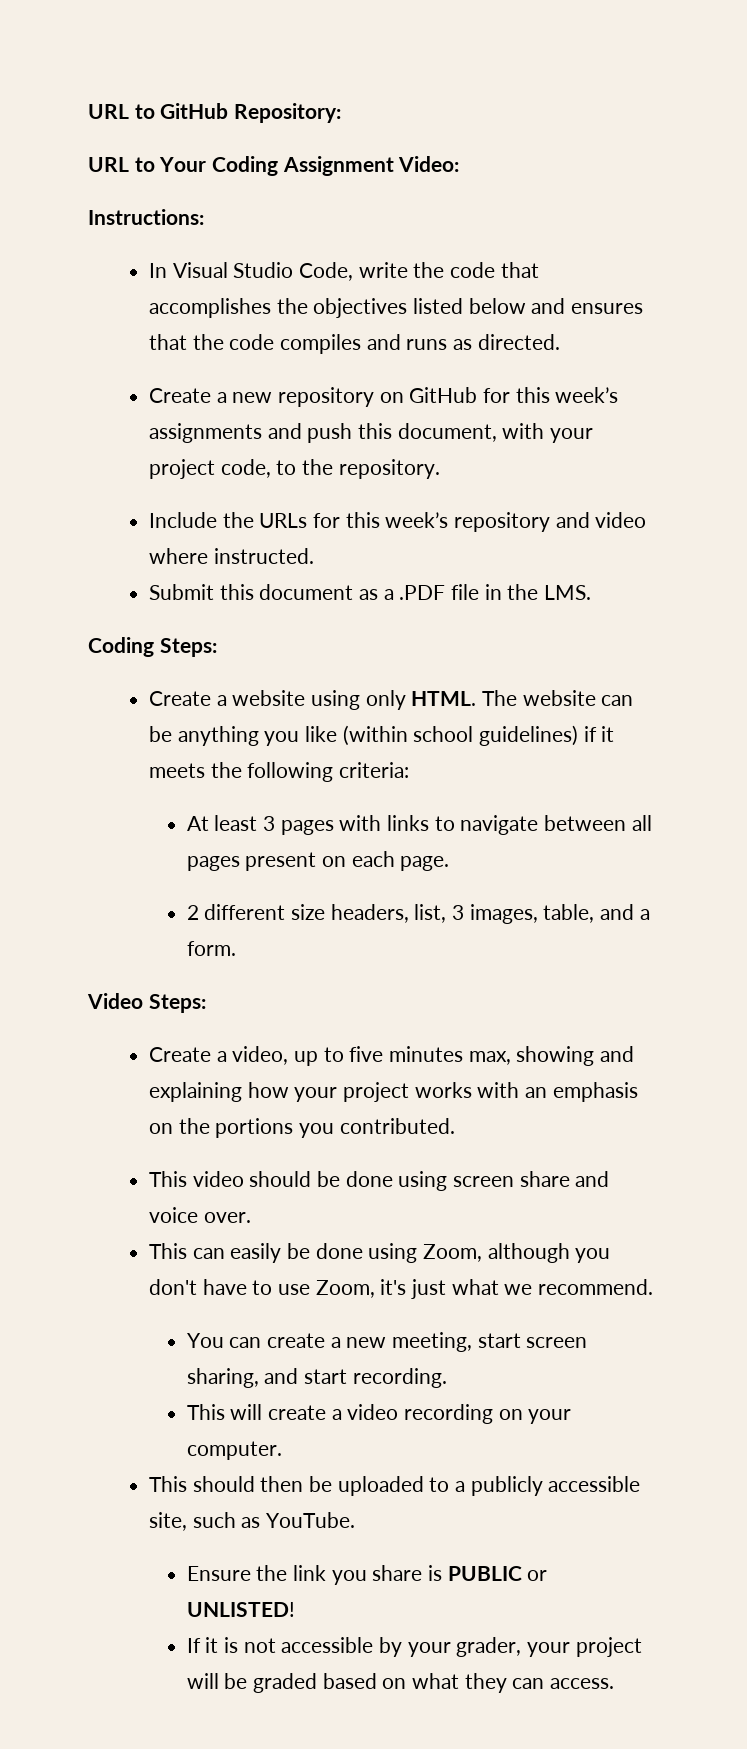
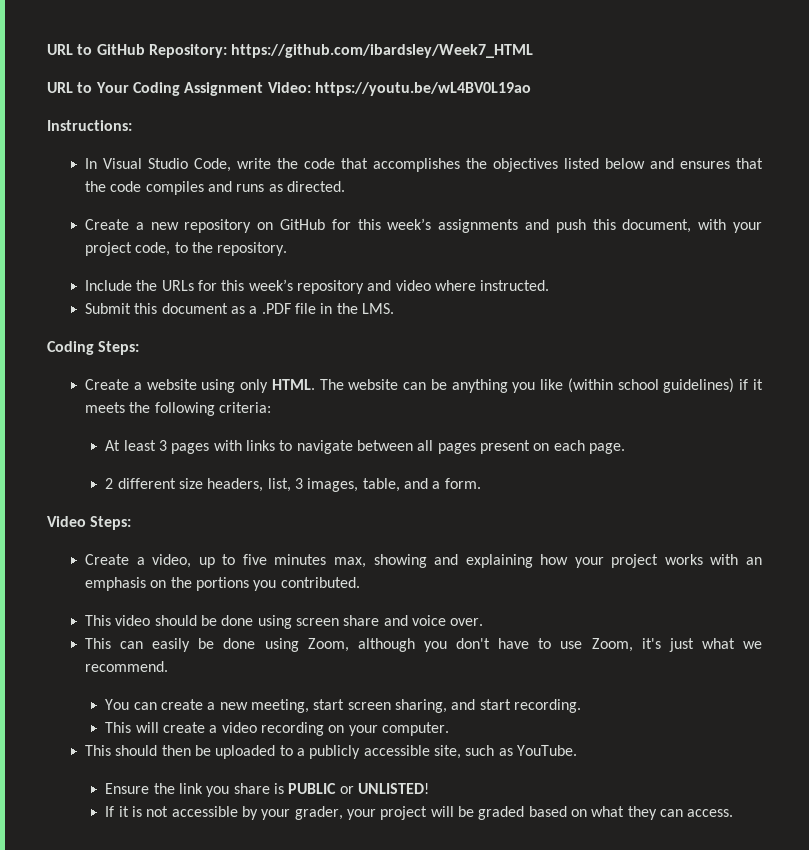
- URL to GitHub Repository:
+ URL to GitHub Repository: https://github.com/ibardsley/Week7_HTML
- URL to Your Coding Assignment Video:
+ URL to Your Coding Assignment Video: https://youtu.be/wL4BV0L19ao

